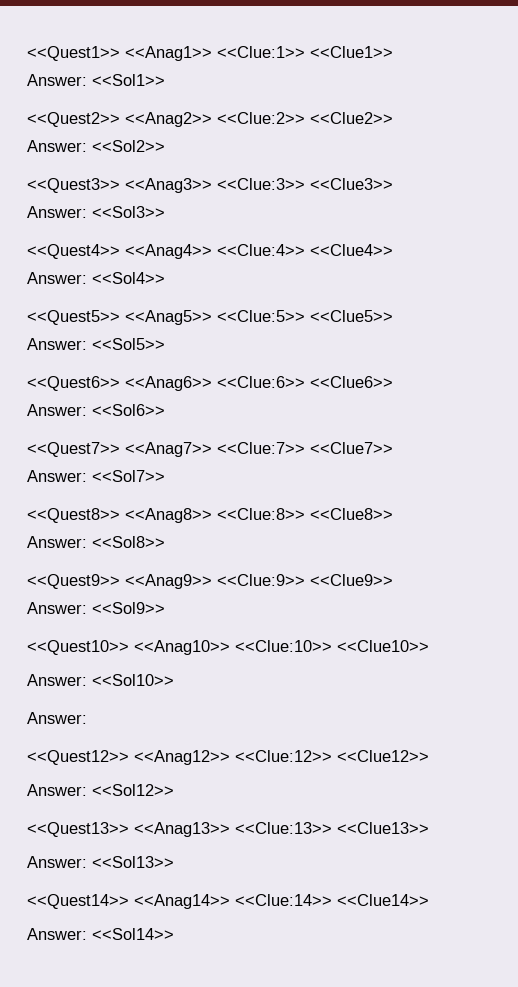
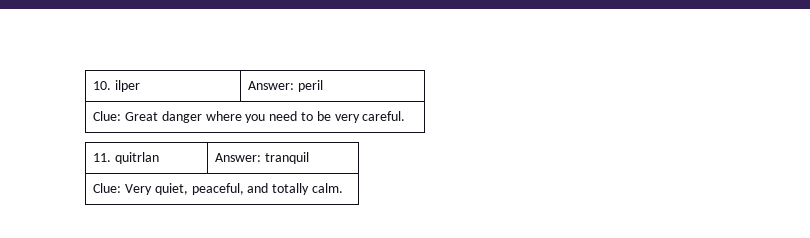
- <<Quest1>> <<Anag1>> <<Clue:1>> <<Clue1>>
- Answer: <<Sol1>>
- <<Quest2>> <<Anag2>> <<Clue:2>> <<Clue2>>
- Answer: <<Sol2>>
- <<Quest3>> <<Anag3>> <<Clue:3>> <<Clue3>>
- Answer: <<Sol3>>
- <<Quest4>> <<Anag4>> <<Clue:4>> <<Clue4>>
- Answer: <<Sol4>>
- <<Quest5>> <<Anag5>> <<Clue:5>> <<Clue5>>
- Answer: <<Sol5>>
- <<Quest6>> <<Anag6>> <<Clue:6>> <<Clue6>>
- Answer: <<Sol6>>
- <<Quest7>> <<Anag7>> <<Clue:7>> <<Clue7>>
- Answer: <<Sol7>>
- <<Quest8>> <<Anag8>> <<Clue:8>> <<Clue8>>
- Answer: <<Sol8>>
- <<Quest9>> <<Anag9>> <<Clue:9>> <<Clue9>>
- Answer: <<Sol9>>
- <<Quest10>> <<Anag10>> <<Clue:10>> <<Clue10>>
- Answer: <<Sol10>>
- Answer:
- <<Quest12>> <<Anag12>> <<Clue:12>> <<Clue12>>
- Answer: <<Sol12>>
- <<Quest13>> <<Anag13>> <<Clue:13>> <<Clue13>>
- Answer: <<Sol13>>
- <<Quest14>> <<Anag14>> <<Clue:14>> <<Clue14>>
- Answer: <<Sol14>>
+ 10. ilper | Answer: peril
+ Clue: Great danger where you need to be very careful.
+ 11. quitrlan | Answer: tranquil
+ Clue: Very quiet, peaceful, and totally calm.

